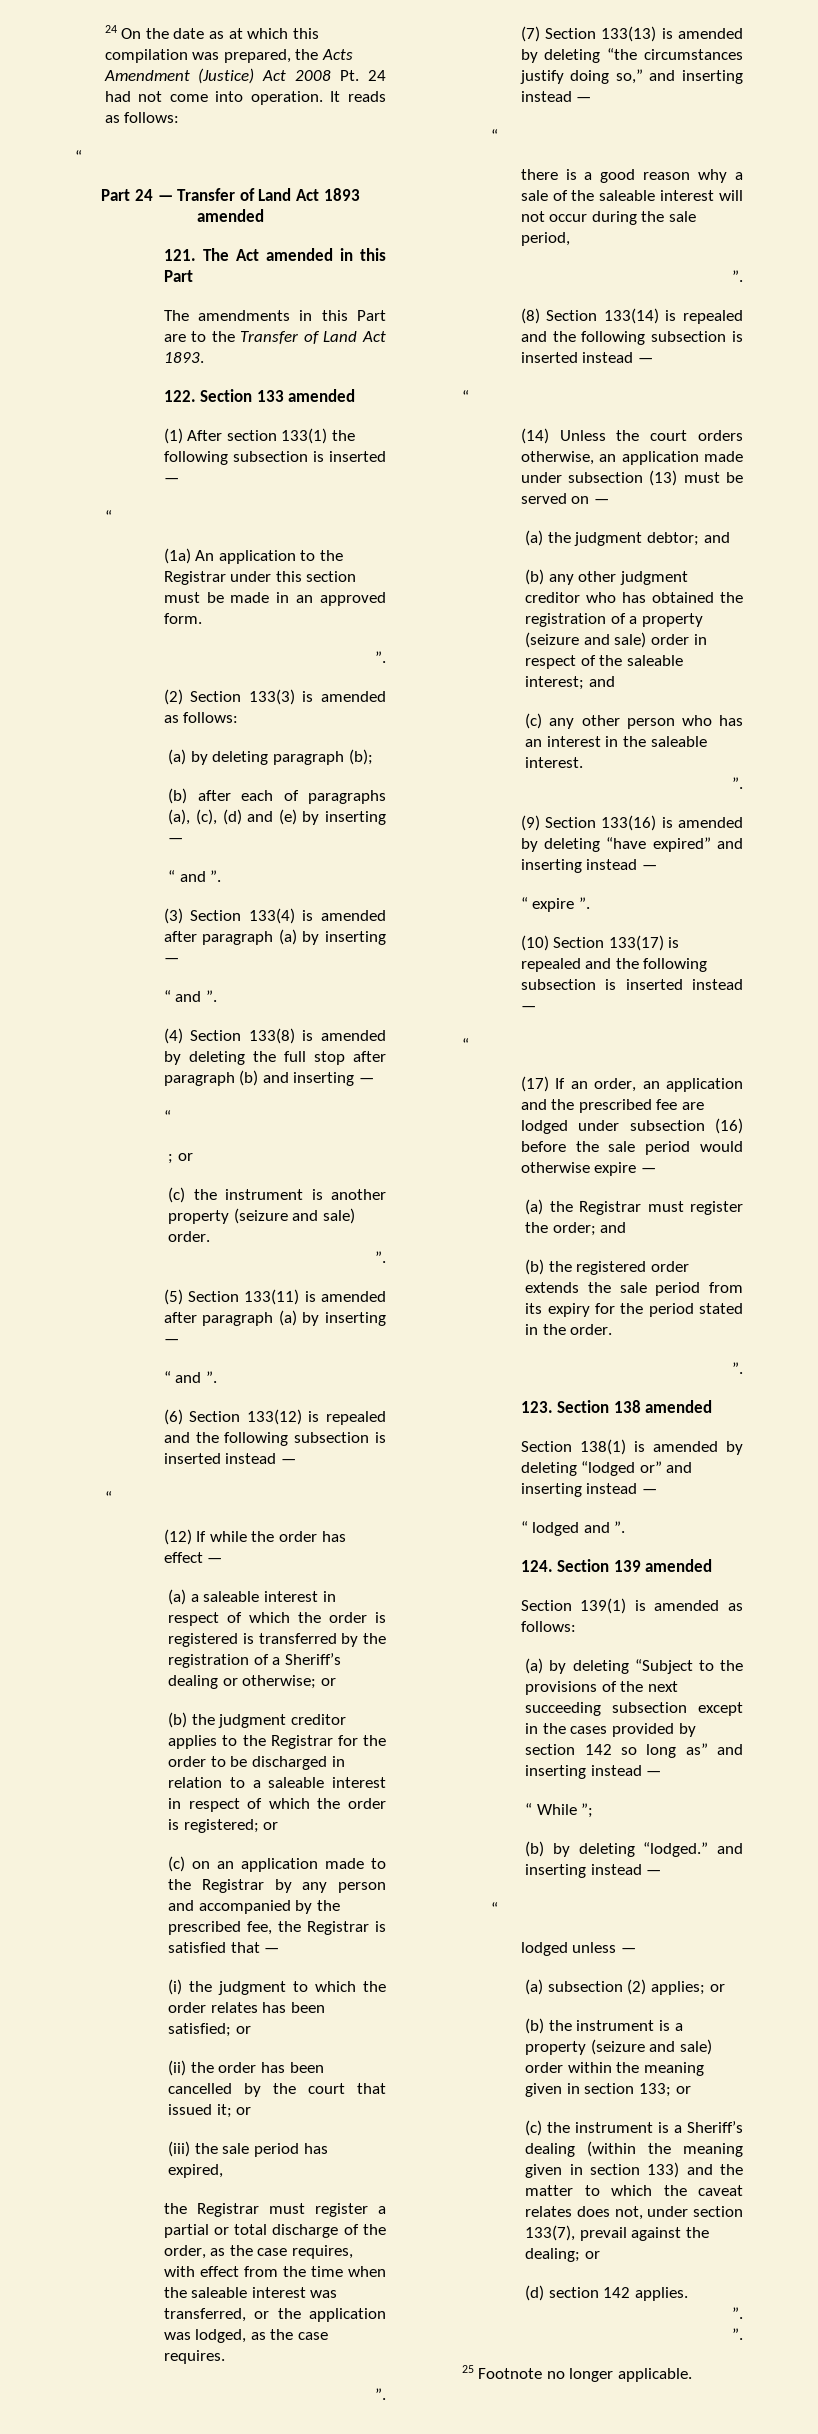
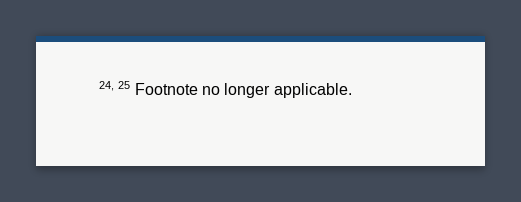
- 24 On the date as at which this compilation was prepared, the Acts Amendment (Justice) Act 2008 Pt. 24 had not come into operation. It reads as follows:
- “
- Part 24 — Transfer of Land Act 1893 amended
- 121. The Act amended in this Part
- The amendments in this Part are to the Transfer of Land Act 1893.
- 122. Section 133 amended
- (1) After section 133(1) the following subsection is inserted —
- “
- (1a) An application to the Registrar under this section must be made in an approved form.
- ”.
- (2) Section 133(3) is amended as follows:
- (a) by deleting paragraph (b);
- (b) after each of paragraphs (a), (c), (d) and (e) by inserting —
- “ and ”.
- (3) Section 133(4) is amended after paragraph (a) by inserting —
- “ and ”.
- (4) Section 133(8) is amended by deleting the full stop after paragraph (b) and inserting —
- “
- ; or
- (c) the instrument is another property (seizure and sale) order.
- ”.
- (5) Section 133(11) is amended after paragraph (a) by inserting —
- “ and ”.
- (6) Section 133(12) is repealed and the following subsection is inserted instead —
- “
- (12) If while the order has effect —
- (a) a saleable interest in respect of which the order is registered is transferred by the registration of a Sheriff’s dealing or otherwise; or
- (b) the judgment creditor applies to the Registrar for the order to be discharged in relation to a saleable interest in respect of which the order is registered; or
- (c) on an application made to the Registrar by any person and accompanied by the prescribed fee, the Registrar is satisfied that —
- (i) the judgment to which the order relates has been satisfied; or
- (ii) the order has been cancelled by the court that issued it; or
- (iii) the sale period has expired,
- the Registrar must register a partial or total discharge of the order, as the case requires, with effect from the time when the saleable interest was transferred, or the application was lodged, as the case requires.
- ”.
- (7) Section 133(13) is amended by deleting “the circumstances justify doing so,” and inserting instead —
- “
- there is a good reason why a sale of the saleable interest will not occur during the sale period,
- ”.
- (8) Section 133(14) is repealed and the following subsection is inserted instead —
- “
- (14) Unless the court orders otherwise, an application made under subsection (13) must be served on —
- (a) the judgment debtor; and
- (b) any other judgment creditor who has obtained the registration of a property (seizure and sale) order in respect of the saleable interest; and
- (c) any other person who has an interest in the saleable interest.
- ”.
- (9) Section 133(16) is amended by deleting “have expired” and inserting instead —
- “ expire ”.
- (10) Section 133(17) is repealed and the following subsection is inserted instead —
- “
- (17) If an order, an application and the prescribed fee are lodged under subsection (16) before the sale period would otherwise expire —
- (a) the Registrar must register the order; and
- (b) the registered order extends the sale period from its expiry for the period stated in the order.
- ”.
- 123. Section 138 amended
- Section 138(1) is amended by deleting “lodged or” and inserting instead —
- “ lodged and ”.
- 124. Section 139 amended
- Section 139(1) is amended as follows:
- (a) by deleting “Subject to the provisions of the next succeeding subsection except in the cases provided by section 142 so long as” and inserting instead —
- “ While ”;
- (b) by deleting “lodged.” and inserting instead —
- “
- lodged unless —
- (a) subsection (2) applies; or
- (b) the instrument is a property (seizure and sale) order within the meaning given in section 133; or
- (c) the instrument is a Sheriff’s dealing (within the meaning given in section 133) and the matter to which the caveat relates does not, under section 133(7), prevail against the dealing; or
- (d) section 142 applies.
- ”.
- ”.
- 25 Footnote no longer applicable.
+ 24, 25 Footnote no longer applicable.

